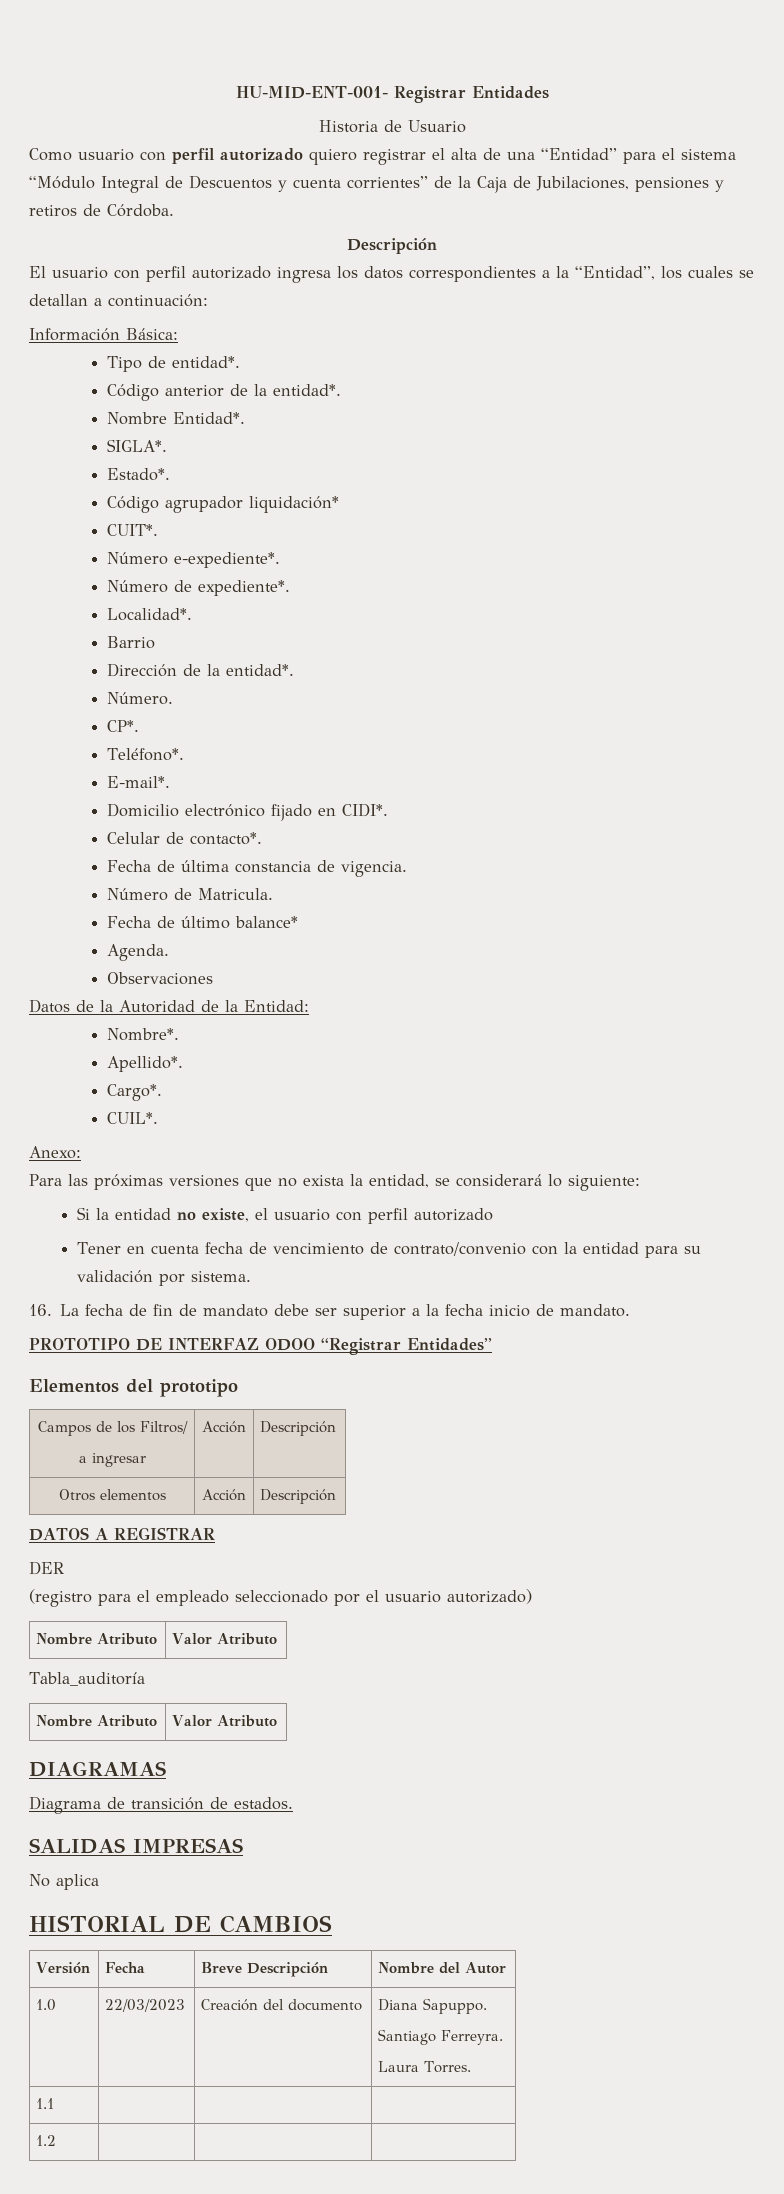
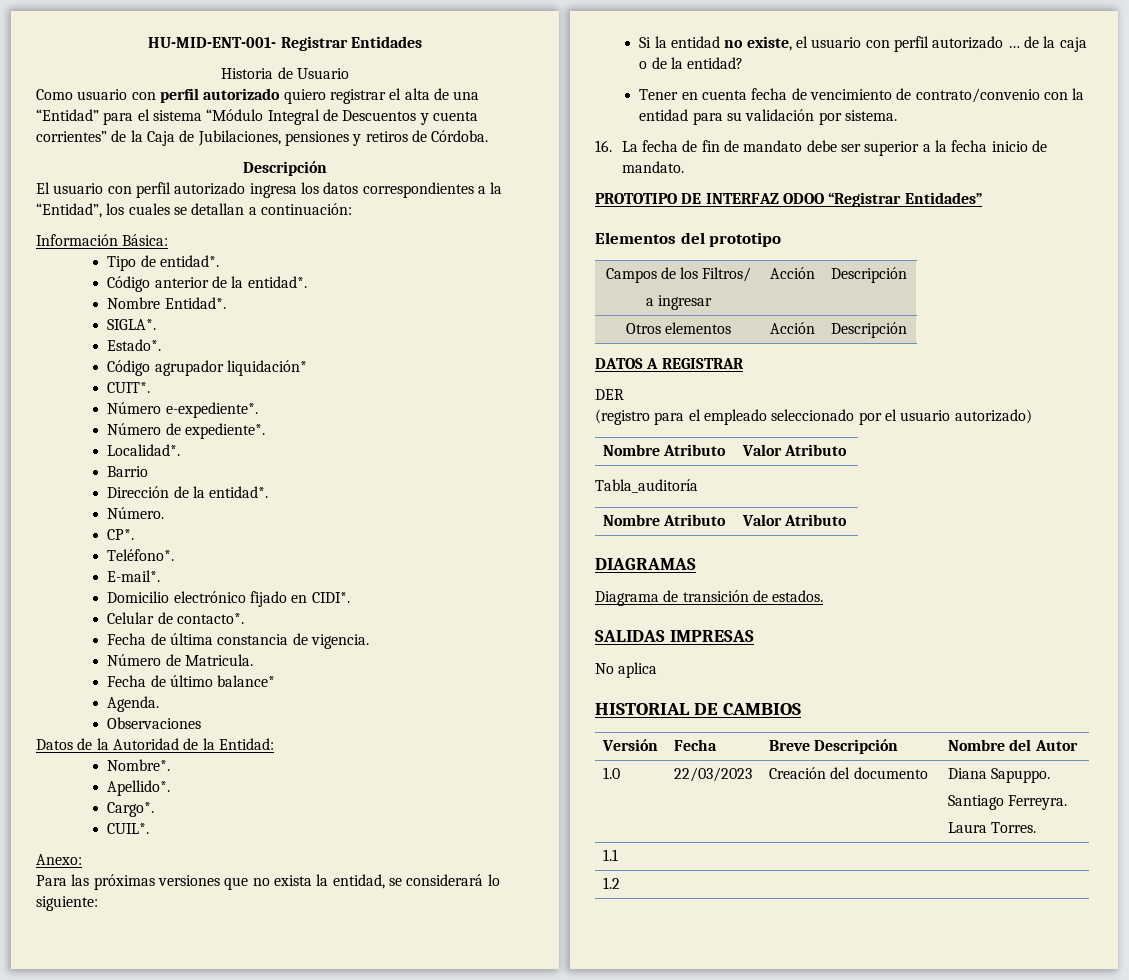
- Si la entidad no existe, el usuario con perfil autorizado
+ Si la entidad no existe, el usuario con perfil autorizado … de la caja o de la entidad?

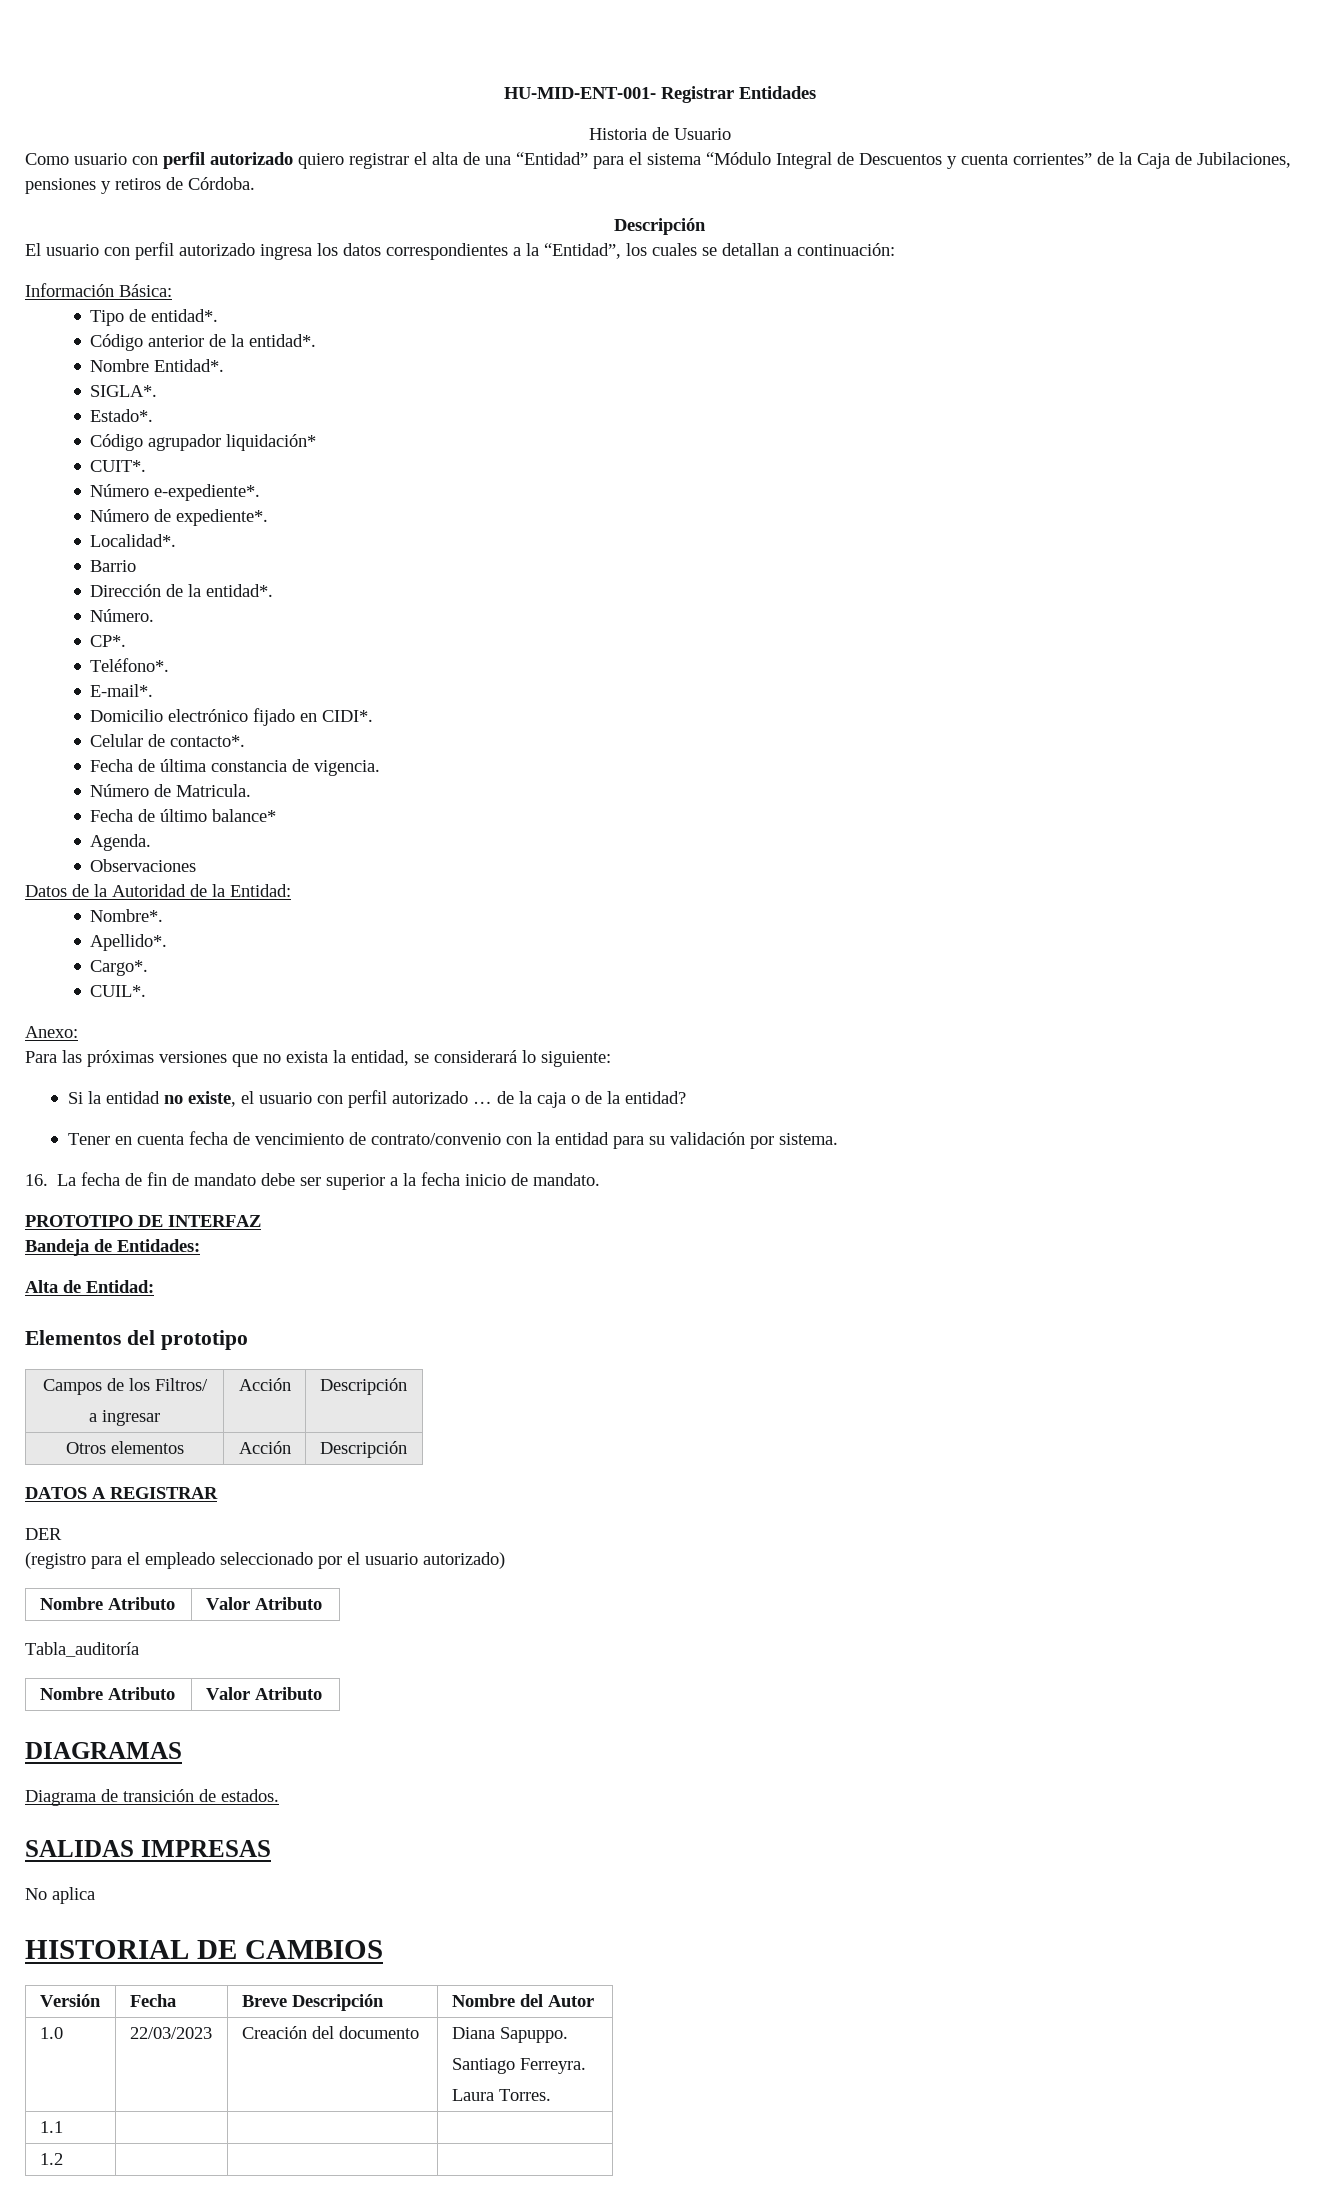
- PROTOTIPO DE INTERFAZ ODOO “Registrar Entidades”
+ PROTOTIPO DE INTERFAZ
+ Bandeja de Entidades:
+ Alta de Entidad:

